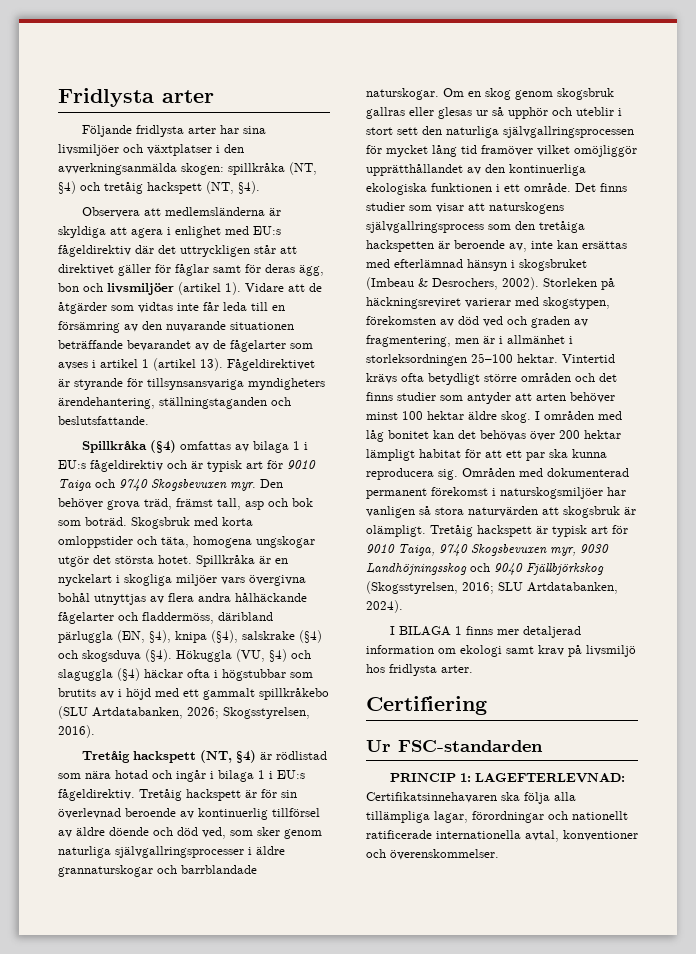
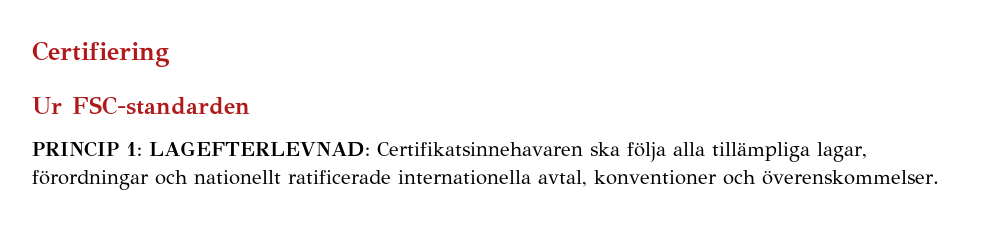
- Fridlysta arter
- Följande fridlysta arter har sina livsmiljöer och växtplatser i den avverkningsanmälda skogen: spillkråka (NT, §4) och tretåig hackspett (NT, §4).
- Observera att medlemsländerna är skyldiga att agera i enlighet med EU:s fågeldirektiv där det uttryckligen står att direktivet gäller för fåglar samt för deras ägg, bon och livsmiljöer (artikel 1). Vidare att de åtgärder som vidtas inte får leda till en försämring av den nuvarande situationen beträffande bevarandet av de fågelarter som avses i artikel 1 (artikel 13). Fågeldirektivet är styrande för tillsynsansvariga myndigheters ärendehantering, ställningstaganden och beslutsfattande.
- Spillkråka (§4) omfattas av bilaga 1 i EU:s fågeldirektiv och är typisk art för 9010 Taiga och 9740 Skogsbevuxen myr. Den behöver grova träd, främst tall, asp och bok som boträd. Skogsbruk med korta omloppstider och täta, homogena ungskogar utgör det största hotet. Spillkråka är en nyckelart i skogliga miljöer vars övergivna bohål utnyttjas av flera andra hålhäckande fågelarter och fladdermöss, däribland pärluggla (EN, §4), knipa (§4), salskrake (§4) och skogsduva (§4). Hökuggla (VU, §4) och slaguggla (§4) häckar ofta i högstubbar som brutits av i höjd med ett gammalt spillkråkebo (SLU Artdatabanken, 2026; Skogsstyrelsen, 2016).
- Tretåig hackspett (NT, §4) är rödlistad som nära hotad och ingår i bilaga 1 i EU:s fågeldirektiv. Tretåig hackspett är för sin överlevnad beroende av kontinuerlig tillförsel av äldre döende och död ved, som sker genom naturliga självgallringsprocesser i äldre grannaturskogar och barrblandade naturskogar. Om en skog genom skogsbruk gallras eller glesas ur så upphör och uteblir i stort sett den naturliga självgallringsprocessen för mycket lång tid framöver vilket omöjliggör upprätthållandet av den kontinuerliga ekologiska funktionen i ett område. Det finns studier som visar att naturskogens självgallringsprocess som den tretåiga hackspetten är beroende av, inte kan ersättas med efterlämnad hänsyn i skogsbruket (Imbeau & Desrochers, 2002). Storleken på häckningsreviret varierar med skogstypen, förekomsten av död ved och graden av fragmentering, men är i allmänhet i storleksordningen 25–100 hektar. Vintertid krävs ofta betydligt större områden och det finns studier som antyder att arten behöver minst 100 hektar äldre skog. I områden med låg bonitet kan det behövas över 200 hektar lämpligt habitat för att ett par ska kunna reproducera sig. Områden med dokumenterad permanent förekomst i naturskogsmiljöer har vanligen så stora naturvärden att skogsbruk är olämpligt. Tretåig hackspett är typisk art för 9010 Taiga, 9740 Skogsbevuxen myr, 9030 Landhöjningsskog och 9040 Fjällbjörkskog (Skogsstyrelsen, 2016; SLU Artdatabanken, 2024).
- I BILAGA 1 finns mer detaljerad information om ekologi samt krav på livsmiljö hos fridlysta arter.

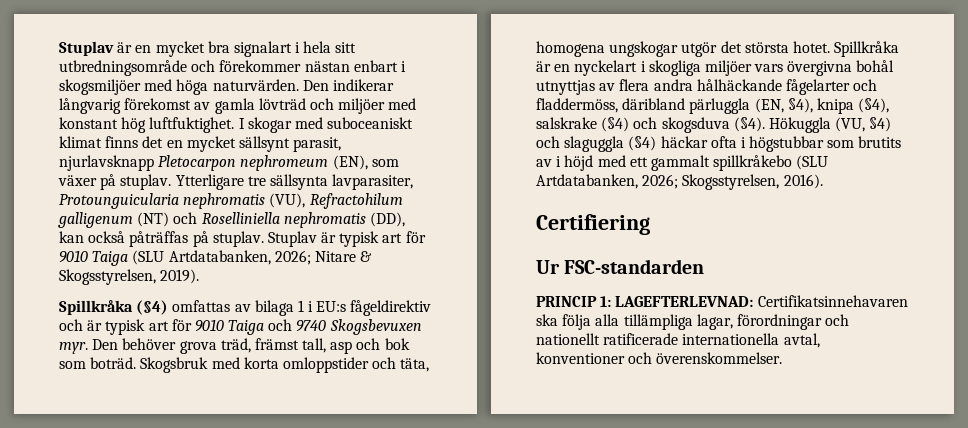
+ Stuplav är en mycket bra signalart i hela sitt utbredningsområde och förekommer nästan enbart i skogsmiljöer med höga naturvärden. Den indikerar långvarig förekomst av gamla lövträd och miljöer med konstant hög luftfuktighet. I skogar med suboceaniskt klimat finns det en mycket sällsynt parasit, njurlavsknapp Pletocarpon nephromeum (EN), som växer på stuplav. Ytterligare tre sällsynta lavparasiter, Protounguicularia nephromatis (VU), Refractohilum galligenum (NT) och Roselliniella nephromatis (DD), kan också påträffas på stuplav. Stuplav är typisk art för 9010 Taiga (SLU Artdatabanken, 2026; Nitare & Skogsstyrelsen, 2019).
+ Spillkråka (§4) omfattas av bilaga 1 i EU:s fågeldirektiv och är typisk art för 9010 Taiga och 9740 Skogsbevuxen myr. Den behöver grova träd, främst tall, asp och bok som boträd. Skogsbruk med korta omloppstider och täta, homogena ungskogar utgör det största hotet. Spillkråka är en nyckelart i skogliga miljöer vars övergivna bohål utnyttjas av flera andra hålhäckande fågelarter och fladdermöss, däribland pärluggla (EN, §4), knipa (§4), salskrake (§4) och skogsduva (§4). Hökuggla (VU, §4) och slaguggla (§4) häckar ofta i högstubbar som brutits av i höjd med ett gammalt spillkråkebo (SLU Artdatabanken, 2026; Skogsstyrelsen, 2016).

